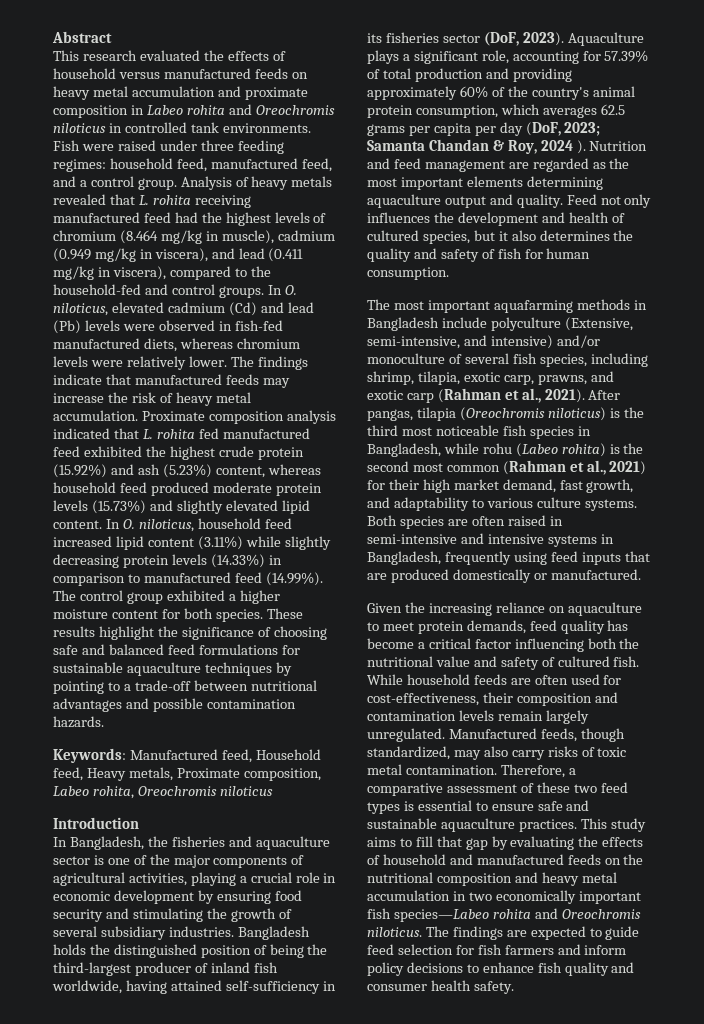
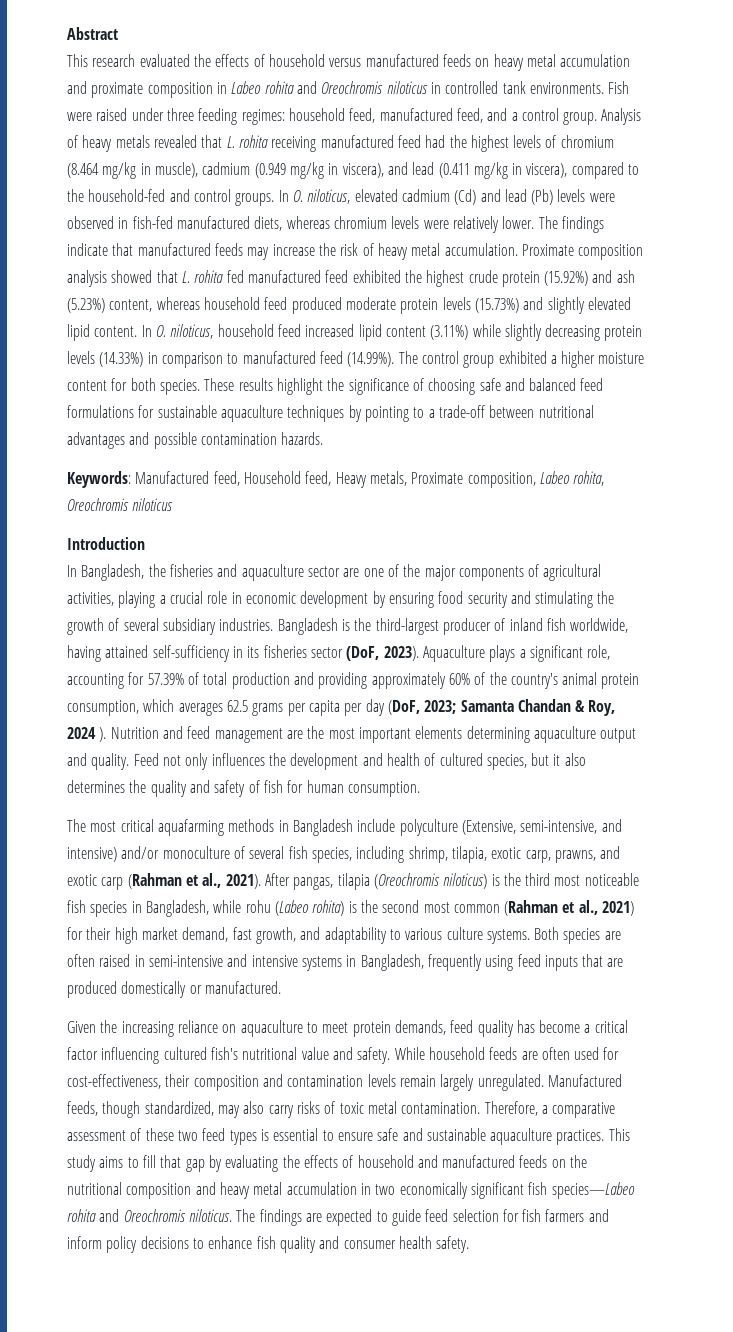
- Proximate composition analysis indicated that L. rohita fed manufactured feed exhibited the highest crude protein (15.92%) and ash (5.23%) content, whereas household feed produced moderate protein levels (15.73%) and slightly elevated lipid content.
+ Proximate composition analysis showed that L. rohita fed manufactured feed exhibited the highest crude protein (15.92%) and ash (5.23%) content, whereas household feed produced moderate protein levels (15.73%) and slightly elevated lipid content.
- In Bangladesh, the fisheries and aquaculture sector is one of the major components of agricultural activities, playing a crucial role in economic development by ensuring food security and stimulating the growth of several subsidiary industries.
+ In Bangladesh, the fisheries and aquaculture sector are one of the major components of agricultural activities, playing a crucial role in economic development by ensuring food security and stimulating the growth of several subsidiary industries.
- Bangladesh holds the distinguished position of being the third-largest producer of inland fish worldwide, having attained self-sufficiency in its fisheries sector (DoF, 2023).
+ Bangladesh is the third-largest producer of inland fish worldwide, having attained self-sufficiency in its fisheries sector (DoF, 2023).
- Nutrition and feed management are regarded as the most important elements determining aquaculture output and quality.
+ Nutrition and feed management are the most important elements determining aquaculture output and quality.
- The most important aquafarming methods in Bangladesh include polyculture (Extensive, semi-intensive, and intensive) and/or monoculture of several fish species, including shrimp, tilapia, exotic carp, prawns, and exotic carp (Rahman et al., 2021).
+ The most critical aquafarming methods in Bangladesh include polyculture (Extensive, semi-intensive, and intensive) and/or monoculture of several fish species, including shrimp, tilapia, exotic carp, prawns, and exotic carp (Rahman et al., 2021).
- Given the increasing reliance on aquaculture to meet protein demands, feed quality has become a critical factor influencing both the nutritional value and safety of cultured fish.
+ Given the increasing reliance on aquaculture to meet protein demands, feed quality has become a critical factor influencing cultured fish's nutritional value and safety.
- This study aims to fill that gap by evaluating the effects of household and manufactured feeds on the nutritional composition and heavy metal accumulation in two economically important fish species—Labeo rohita and Oreochromis niloticus.
+ This study aims to fill that gap by evaluating the effects of household and manufactured feeds on the nutritional composition and heavy metal accumulation in two economically significant fish species—Labeo rohita and Oreochromis niloticus.

